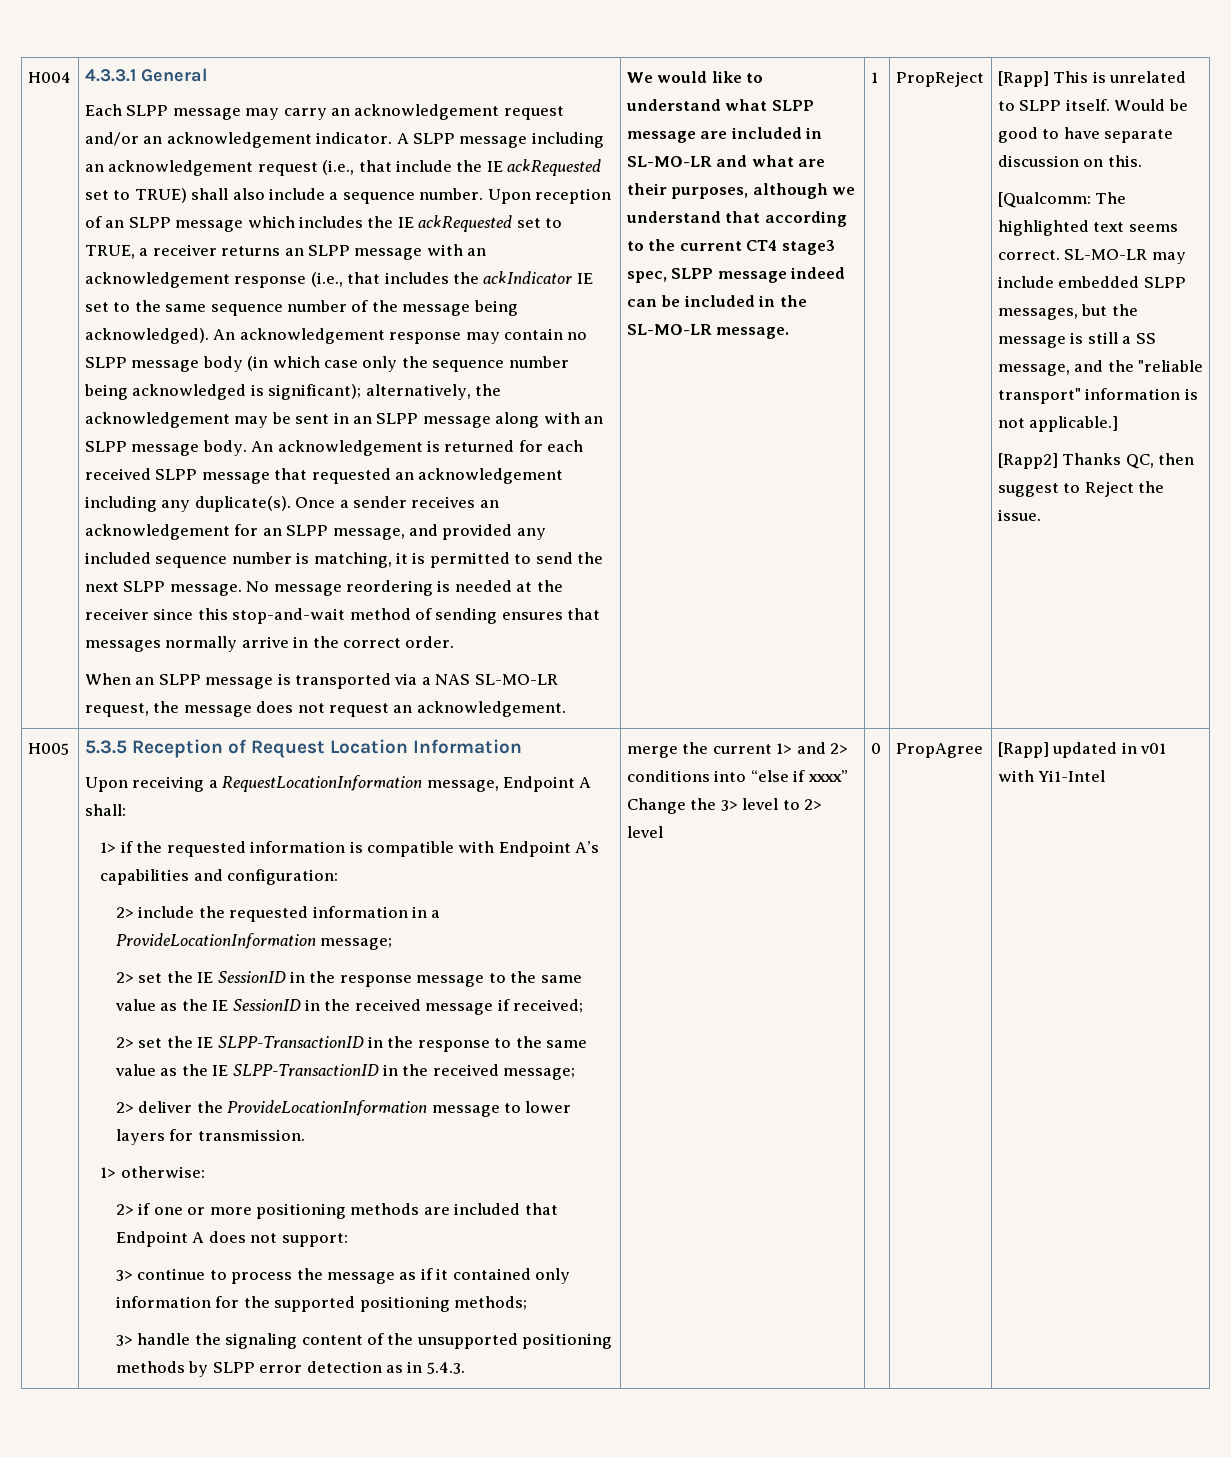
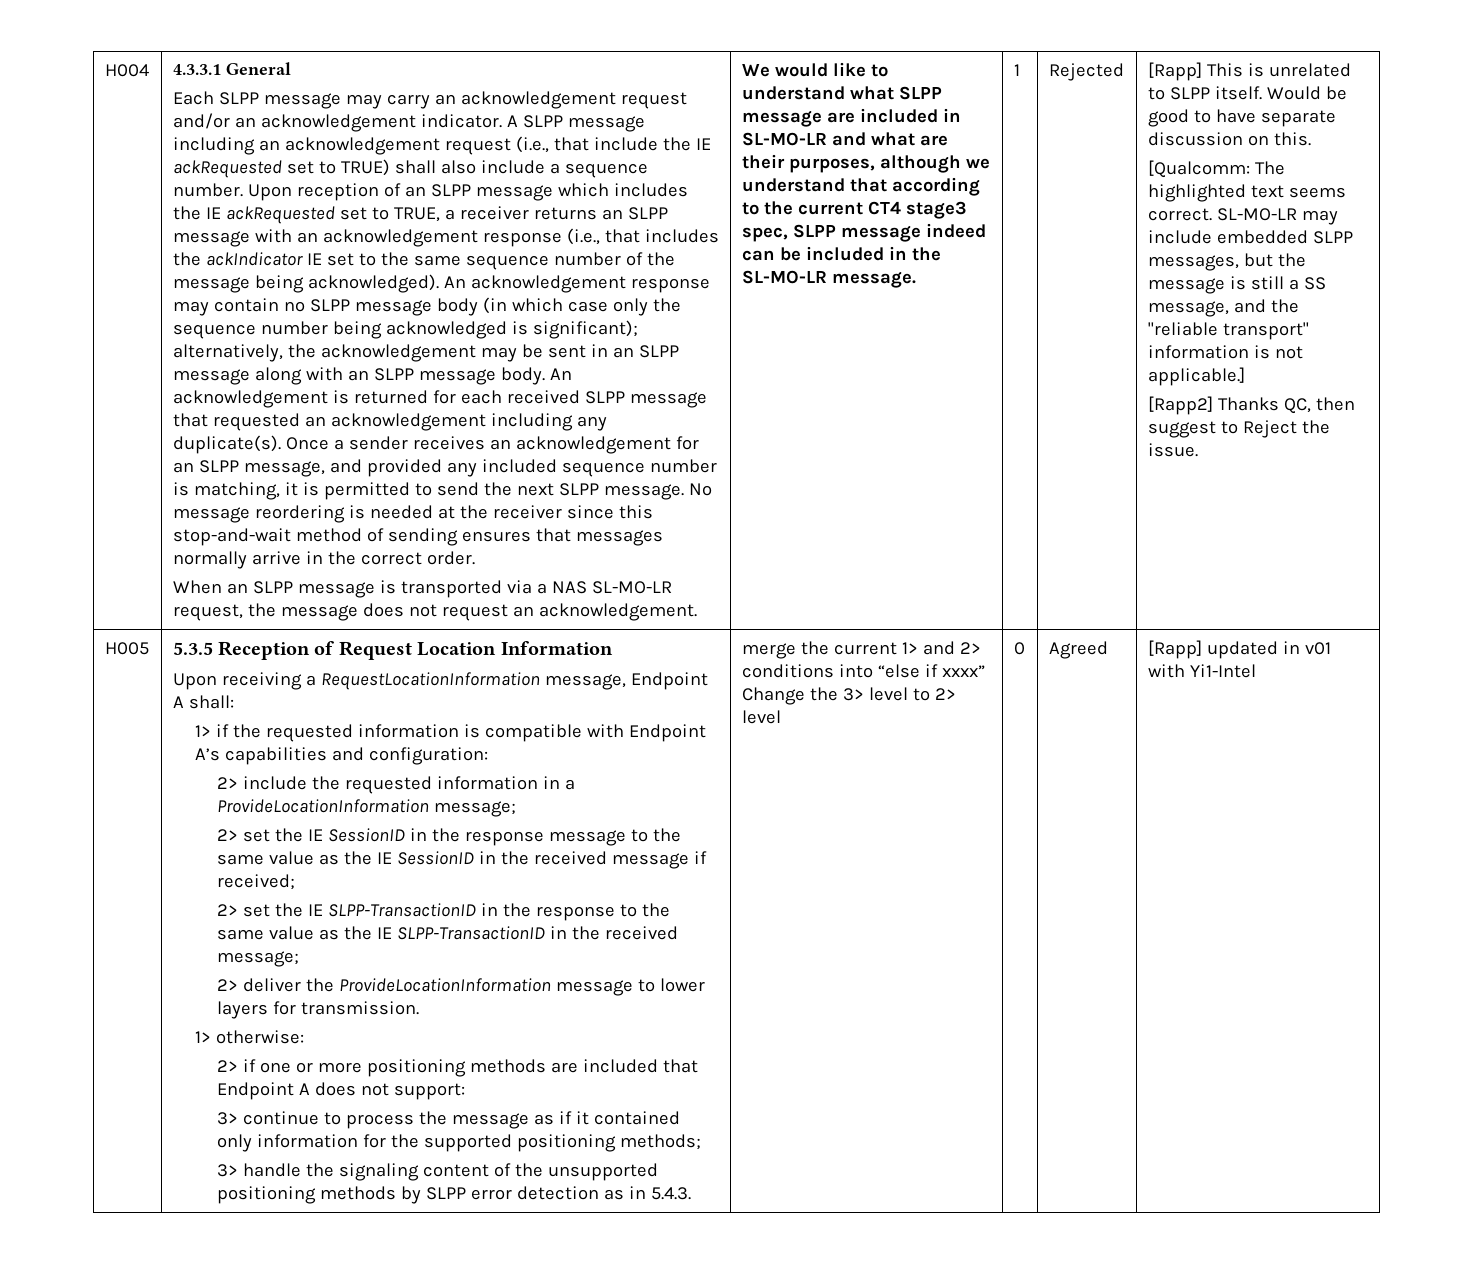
- PropReject
+ Rejected
- PropAgree
+ Agreed

